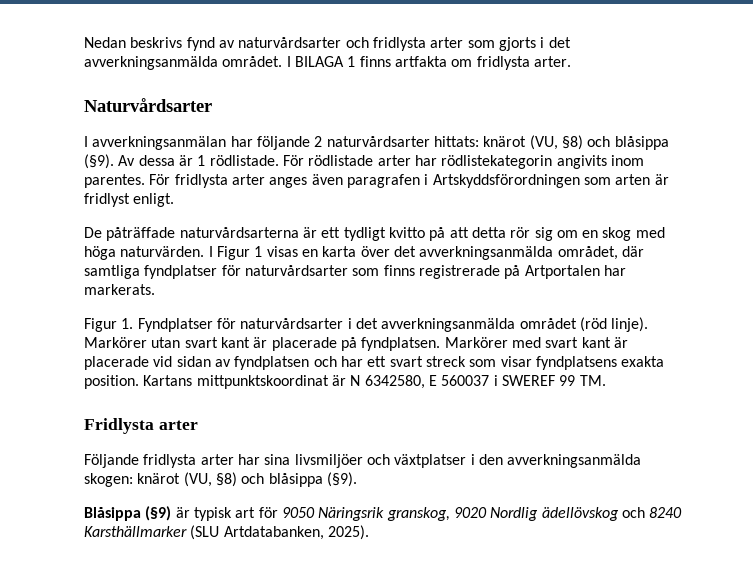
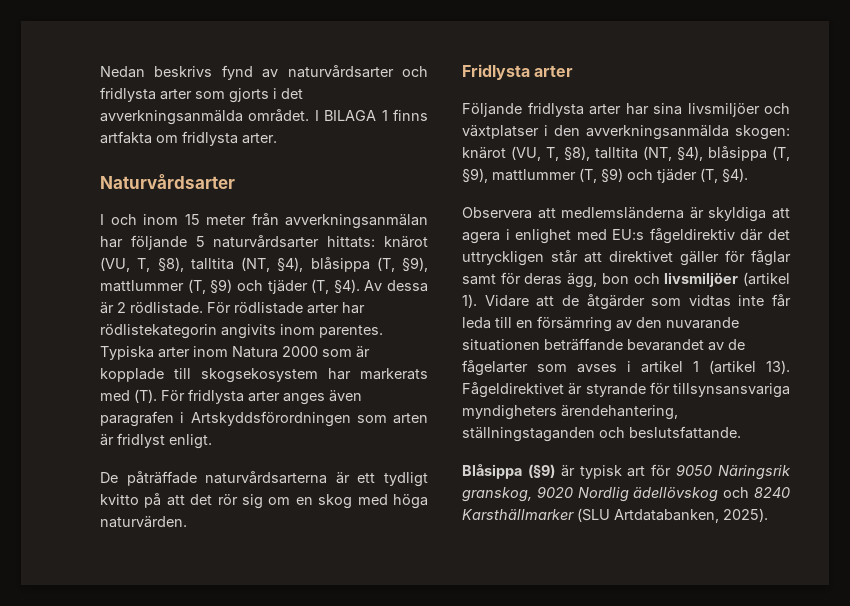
- I avverkningsanmälan har följande 2 naturvårdsarter hittats: knärot (VU, §8) och blåsippa (§9).
+ I och inom 15 meter från avverkningsanmälan har följande 5 naturvårdsarter hittats: knärot (VU, T, §8), talltita (NT, §4), blåsippa (T, §9), mattlummer (T, §9) och tjäder (T, §4).
- Av dessa är 1 rödlistade.
+ Av dessa är 2 rödlistade.
- För fridlysta arter anges även paragrafen i Artskyddsförordningen som arten är fridlyst enligt.
+ Typiska arter inom Natura 2000 som är kopplade till skogsekosystem har markerats med (T). För fridlysta arter anges även paragrafen i Artskyddsförordningen som arten är fridlyst enligt.
- De påträffade naturvårdsarterna är ett tydligt kvitto på att detta rör sig om en skog med höga naturvärden. I Figur 1 visas en karta över det avverkningsanmälda området, där samtliga fyndplatser för naturvårdsarter som finns registrerade på Artportalen har markerats.
- Figur 1. Fyndplatser för naturvårdsarter i det avverkningsanmälda området (röd linje). Markörer utan svart kant är placerade på fyndplatsen. Markörer med svart kant är placerade vid sidan av fyndplatsen och har ett svart streck som visar fyndplatsens exakta position. Kartans mittpunktskoordinat är N 6342580, E 560037 i SWEREF 99 TM.
+ De påträffade naturvårdsarterna är ett tydligt kvitto på att det rör sig om en skog med höga naturvärden.
- Följande fridlysta arter har sina livsmiljöer och växtplatser i den avverkningsanmälda skogen: knärot (VU, §8) och blåsippa (§9).
+ Följande fridlysta arter har sina livsmiljöer och växtplatser i den avverkningsanmälda skogen: knärot (VU, T, §8), talltita (NT, §4), blåsippa (T, §9), mattlummer (T, §9) och tjäder (T, §4).
+ Observera att medlemsländerna är skyldiga att agera i enlighet med EU:s fågeldirektiv där det uttryckligen står att direktivet gäller för fåglar samt för deras ägg, bon och livsmiljöer (artikel 1). Vidare att de åtgärder som vidtas inte får leda till en försämring av den nuvarande situationen beträffande bevarandet av de fågelarter som avses i artikel 1 (artikel 13). Fågeldirektivet är styrande för tillsynsansvariga myndigheters ärendehantering, ställningstaganden och beslutsfattande.

